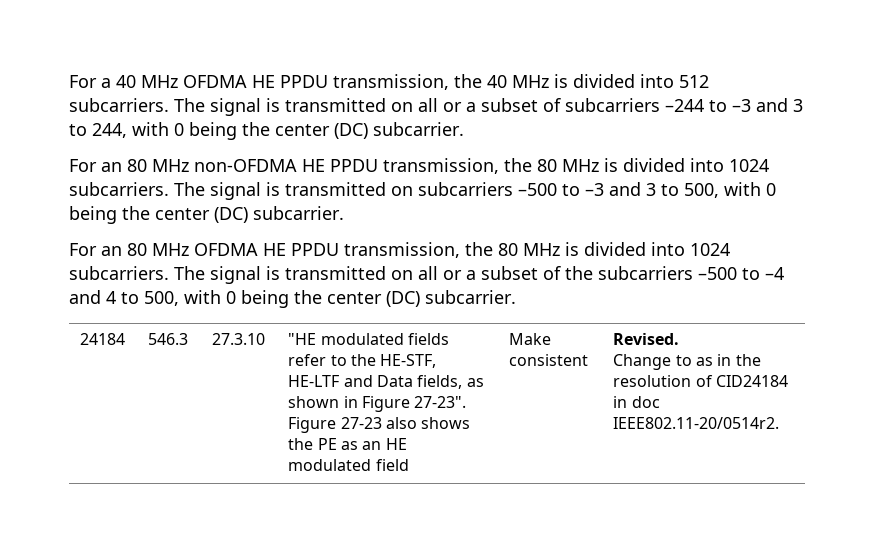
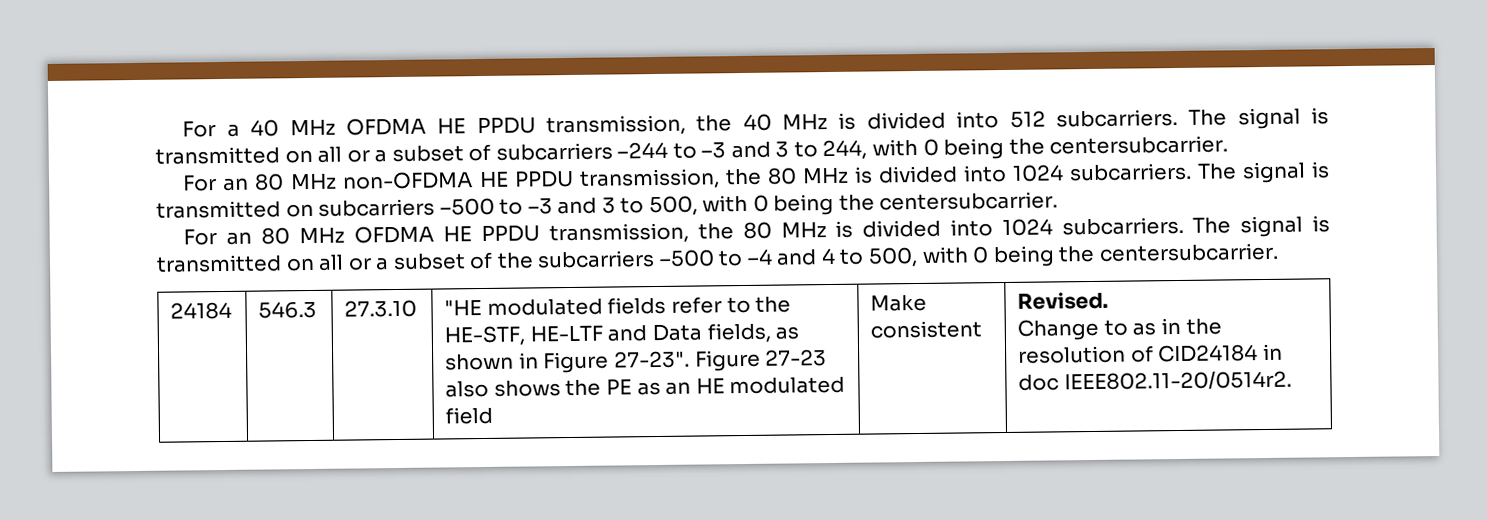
- The signal is transmitted on all or a subset of subcarriers –244 to –3 and 3 to 244, with 0 being the center (DC) subcarrier.
+ The signal is transmitted on all or a subset of subcarriers –244 to –3 and 3 to 244, with 0 being the centersubcarrier.
- The signal is transmitted on subcarriers –500 to –3 and 3 to 500, with 0 being the center (DC) subcarrier.
+ The signal is transmitted on subcarriers –500 to –3 and 3 to 500, with 0 being the centersubcarrier.
- The signal is transmitted on all or a subset of the subcarriers –500 to –4 and 4 to 500, with 0 being the center (DC) subcarrier.
+ The signal is transmitted on all or a subset of the subcarriers –500 to –4 and 4 to 500, with 0 being the centersubcarrier.

